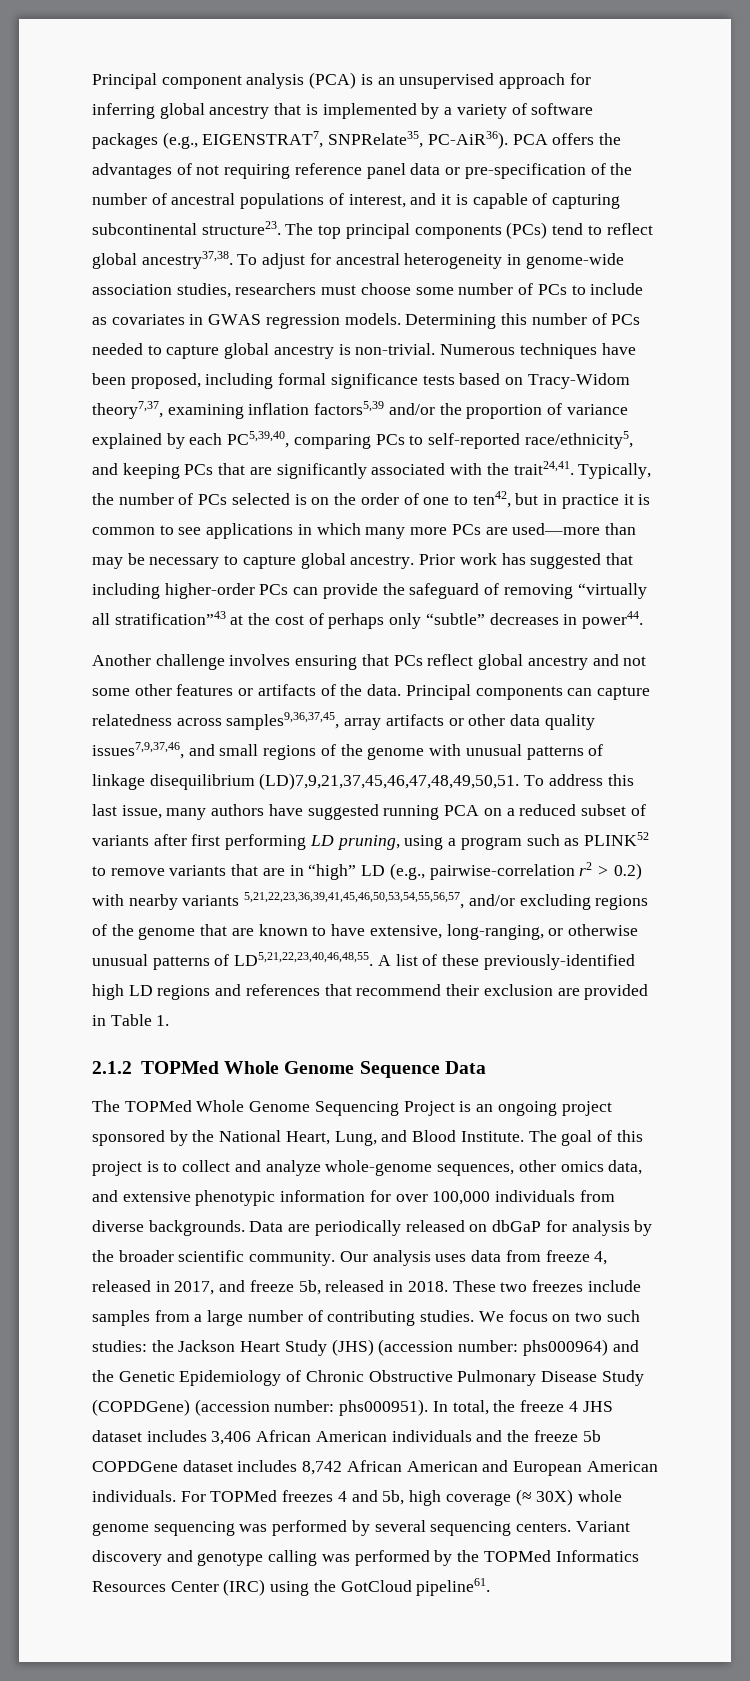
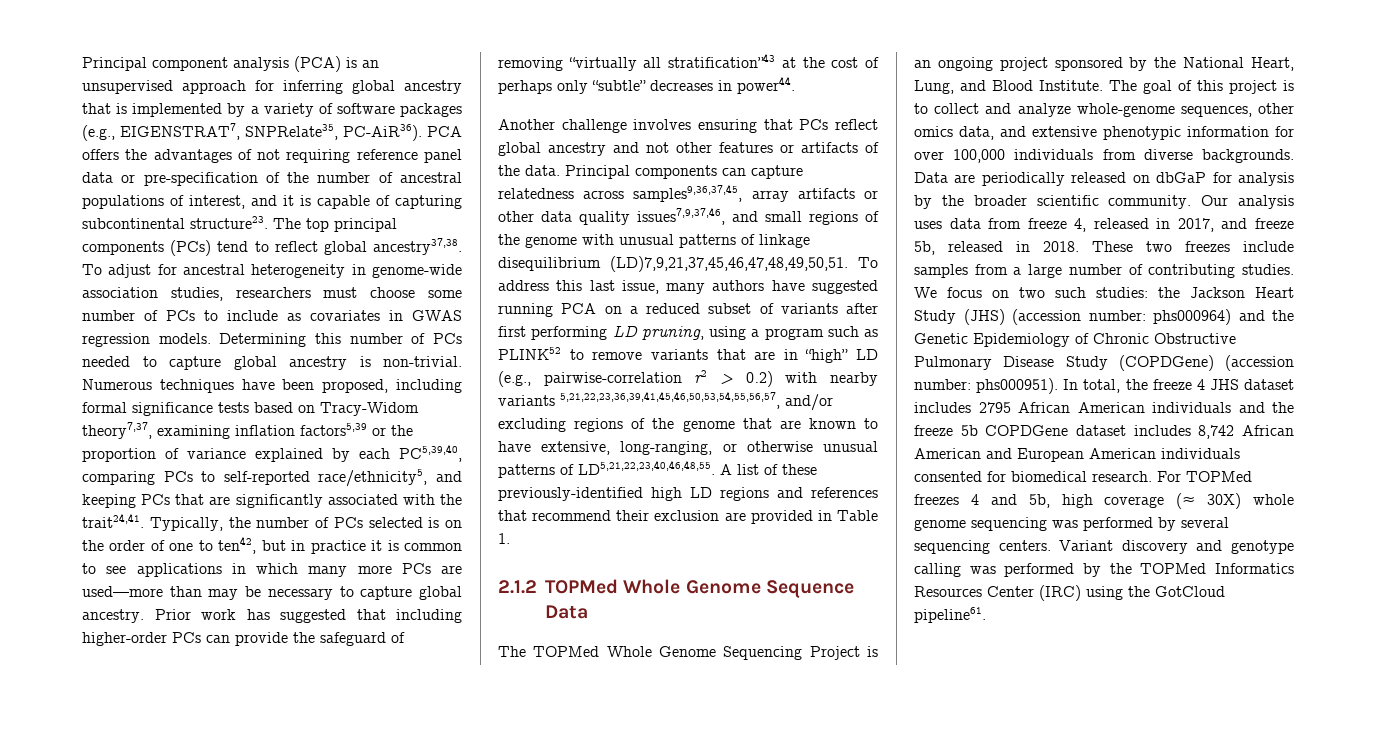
- Numerous techniques have been proposed, including formal significance tests based on Tracy-Widom theory7,37, examining inflation factors5,39 and/or the proportion of variance explained by each PC5,39,40, comparing PCs to self-reported race/ethnicity5, and keeping PCs that are significantly associated with the trait24,41.
+ Numerous techniques have been proposed, including formal significance tests based on Tracy-Widom theory7,37, examining inflation factors5,39 or the proportion of variance explained by each PC5,39,40, comparing PCs to self-reported race/ethnicity5, and keeping PCs that are significantly associated with the trait24,41.
- Another challenge involves ensuring that PCs reflect global ancestry and not some other features or artifacts of the data.
+ Another challenge involves ensuring that PCs reflect global ancestry and not other features or artifacts of the data.
- In total, the freeze 4 JHS dataset includes 3,406 African American individuals and the freeze 5b COPDGene dataset includes 8,742 African American and European American individuals.
+ In total, the freeze 4 JHS dataset includes 2795 African American individuals and the freeze 5b COPDGene dataset includes 8,742 African American and European American individuals consented for biomedical research.

